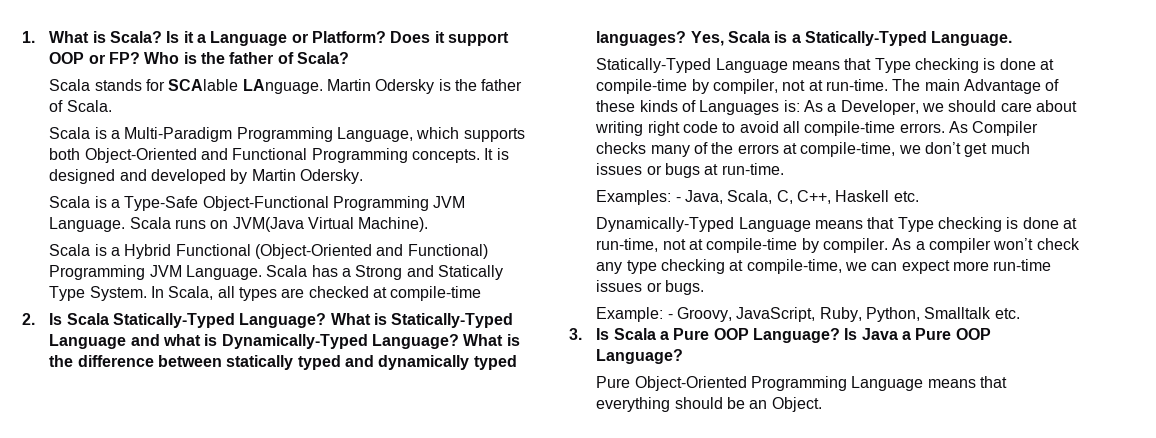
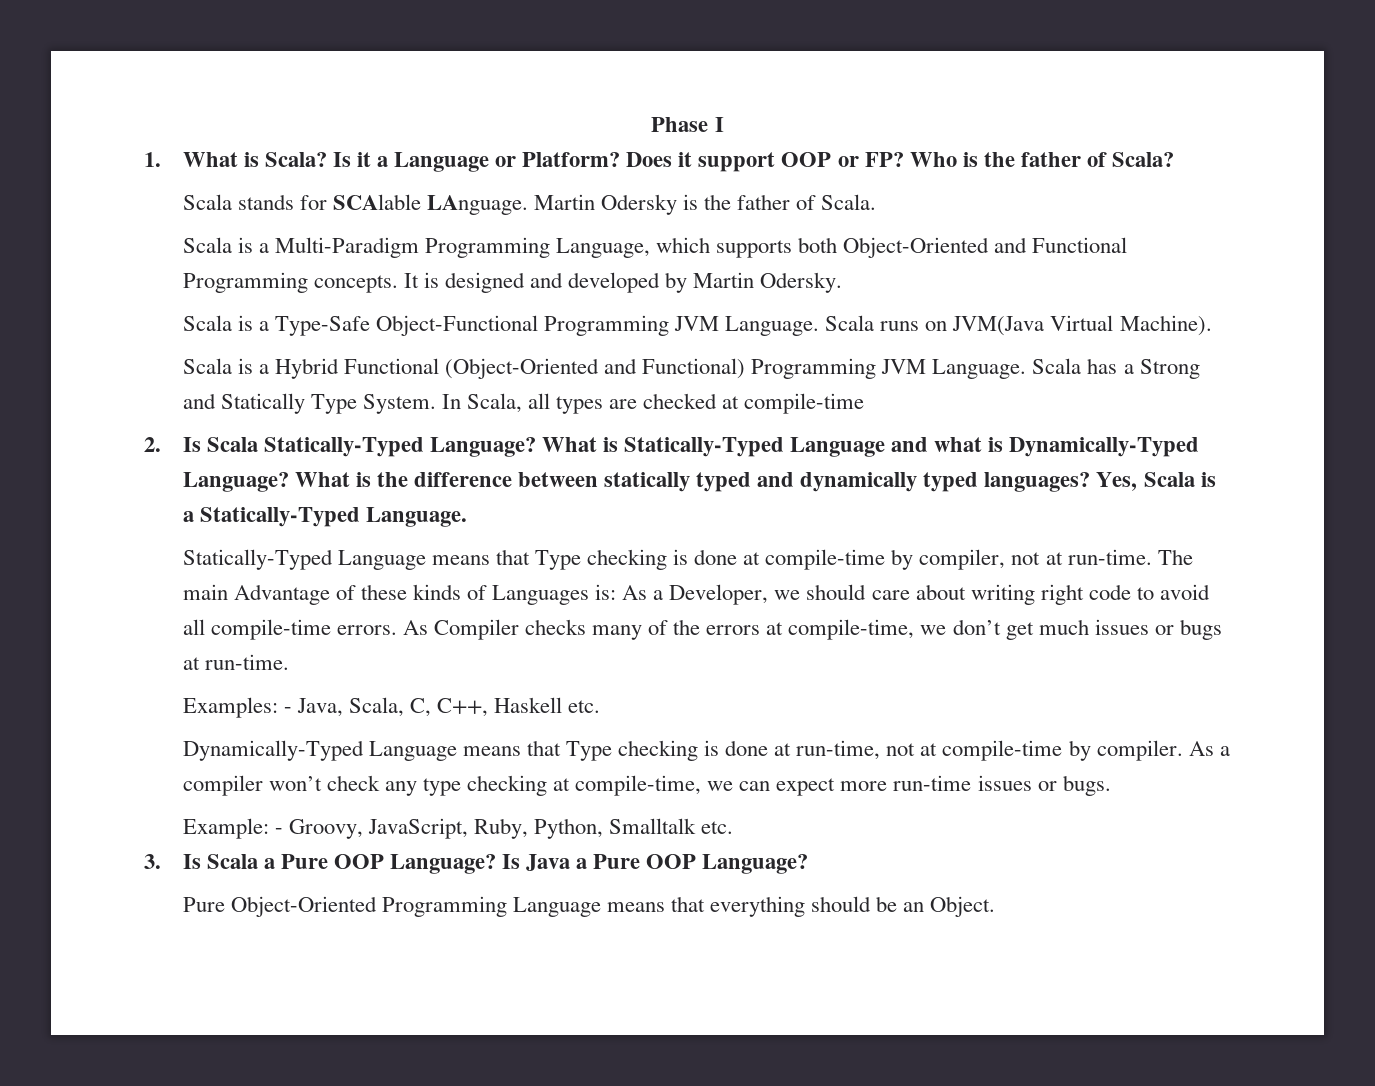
+ Phase I

